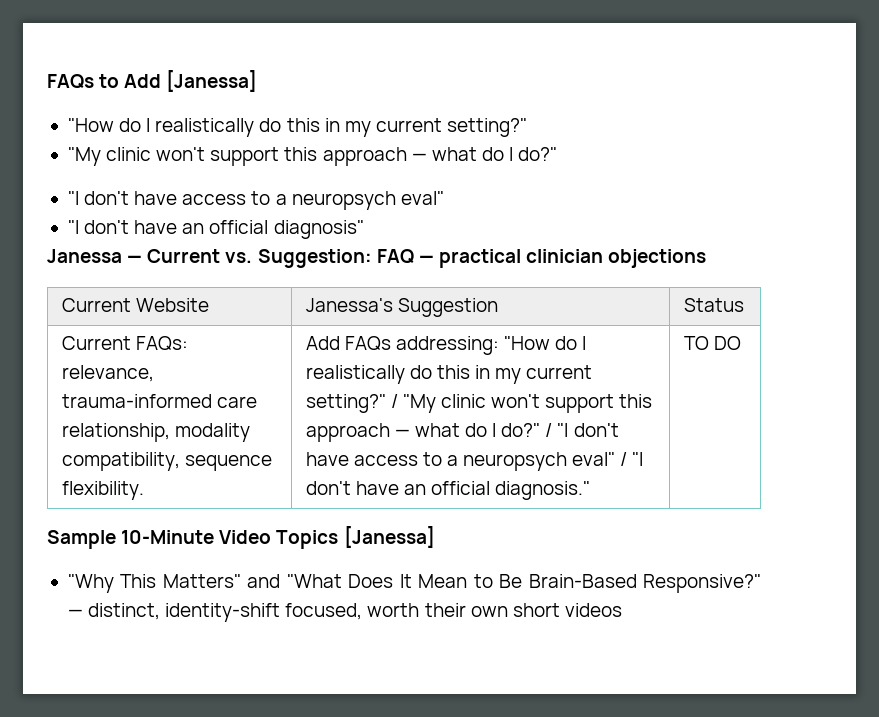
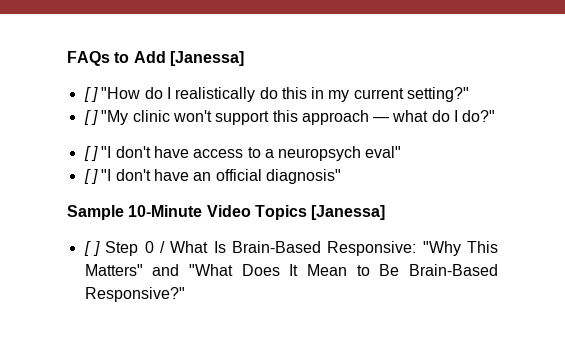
  FAQs to Add [Janessa]
- "How do I realistically do this in my current setting?"
- "My clinic won't support this approach — what do I do?"
- "I don't have access to a neuropsych eval"
+ [ ] "How do I realistically do this in my current setting?"
+ [ ] "My clinic won't support this approach — what do I do?"
+ [ ] "I don't have access to a neuropsych eval"
- "I don't have an official diagnosis"
+ [ ] "I don't have an official diagnosis"
- Janessa — Current vs. Suggestion: FAQ — practical clinician objections
- Current Website | Janessa's Suggestion | Status
- Current FAQs: relevance, trauma-informed care relationship, modality compatibility, sequence flexibility. | Add FAQs addressing: "How do I realistically do this in my current setting?" / "My clinic won't support this approach — what do I do?" / "I don't have access to a neuropsych eval" / "I don't have an official diagnosis." | TO DO
- "Why This Matters" and "What Does It Mean to Be Brain-Based Responsive?" — distinct, identity-shift focused, worth their own short videos
+ [ ] Step 0 / What Is Brain-Based Responsive: "Why This Matters" and "What Does It Mean to Be Brain-Based Responsive?"

